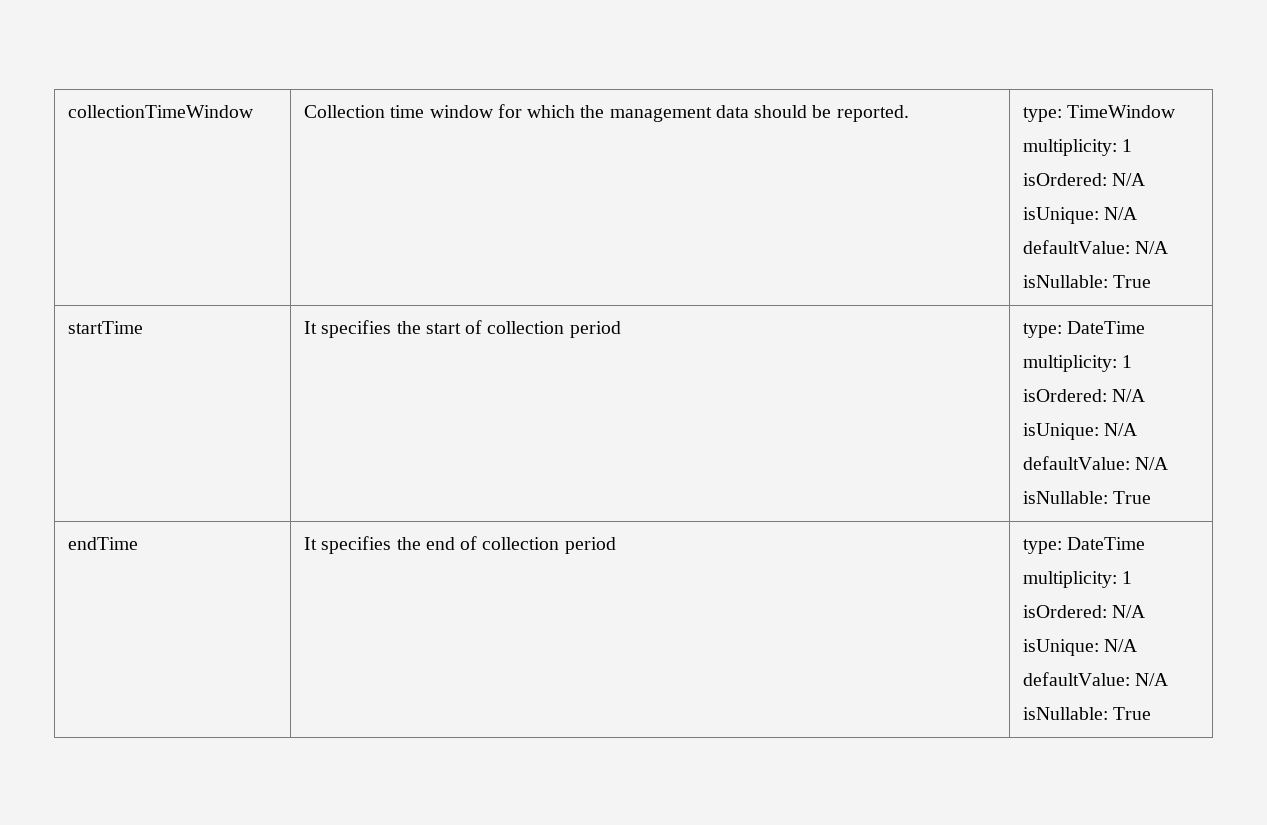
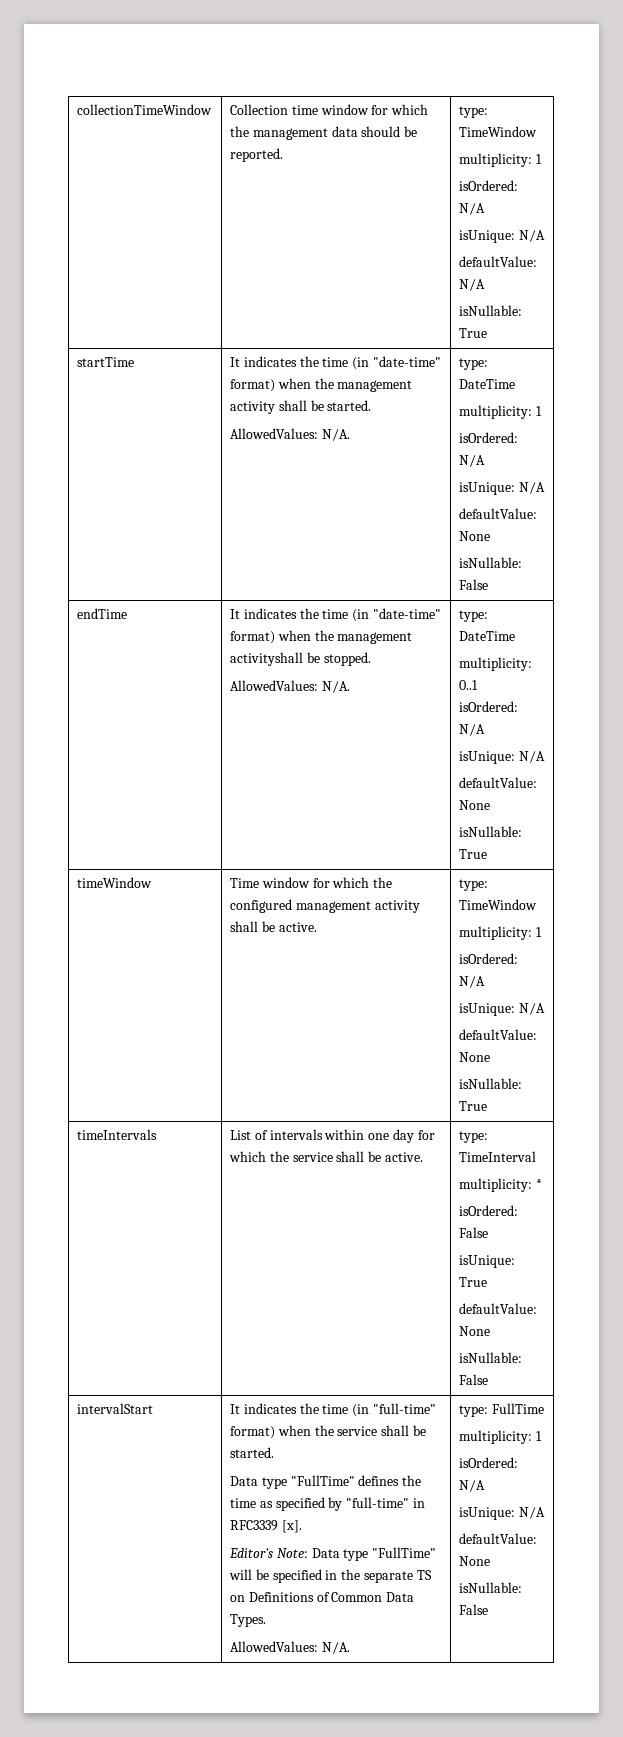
- startTime | It specifies the start of collection period | type: DateTime
+ startTime | It indicates the time (in "date-time" format) when the management activity shall be started.
+ AllowedValues: N/A. | type: DateTime
  multiplicity: 1
  isOrdered: N/A
  isUnique: N/A
- defaultValue: N/A
+ defaultValue: None
+ isNullable: False
+ endTime | It indicates the time (in "date-time" format) when the management activityshall be stopped.
+ AllowedValues: N/A. | type: DateTime
+ multiplicity: 0..1
+ isOrdered: N/A
+ isUnique: N/A
+ defaultValue: None
  isNullable: True
- endTime | It specifies the end of collection period | type: DateTime
+ timeWindow | Time window for which the configured management activity shall be active. | type: TimeWindow
  multiplicity: 1
  isOrdered: N/A
  isUnique: N/A
- defaultValue: N/A
+ defaultValue: None
  isNullable: True
+ timeIntervals | List of intervals within one day for which the service shall be active. | type: TimeInterval
+ multiplicity: *
+ isOrdered: False
+ isUnique: True
+ defaultValue: None
+ isNullable: False
+ intervalStart | It indicates the time (in "full-time" format) when the service shall be started.
+ Data type "FullTime" defines the time as specified by "full-time" in RFC3339 [x].
+ Editor's Note: Data type "FullTime" will be specified in the separate TS on Definitions of Common Data Types.
+ AllowedValues: N/A. | type: FullTime
+ multiplicity: 1
+ isOrdered: N/A
+ isUnique: N/A
+ defaultValue: None
+ isNullable: False

